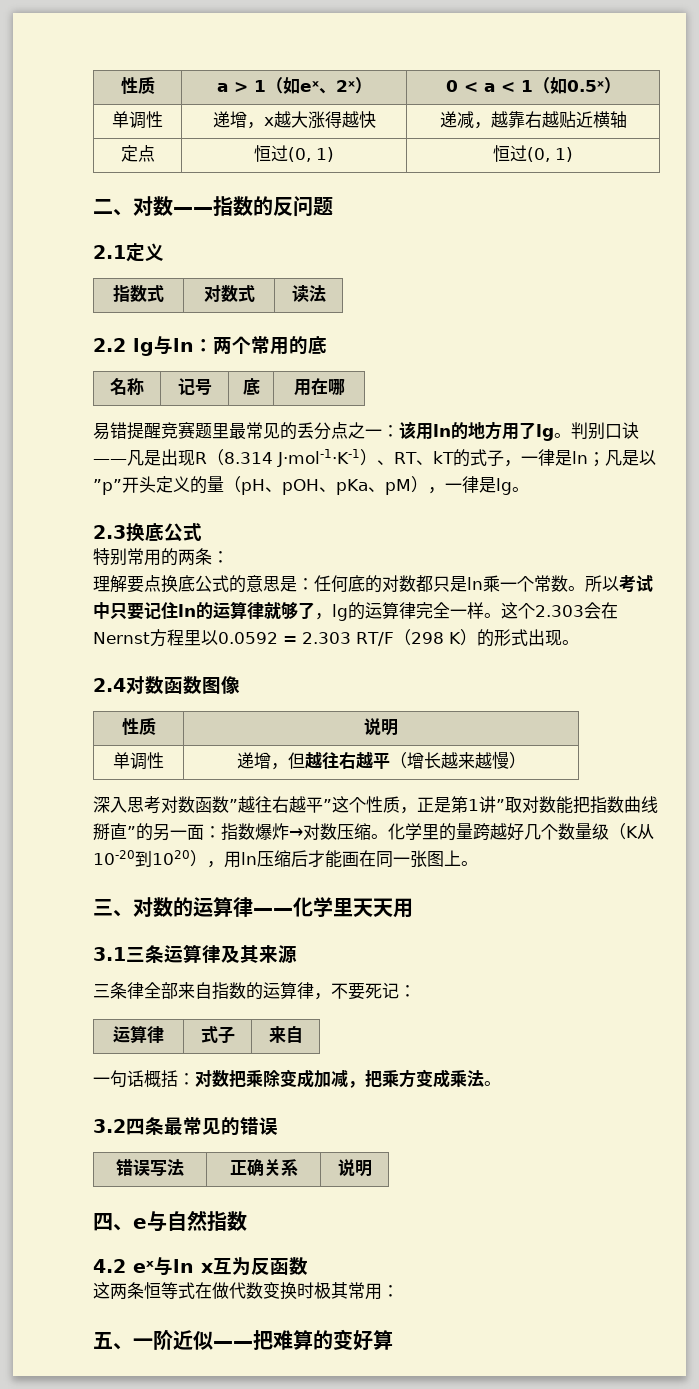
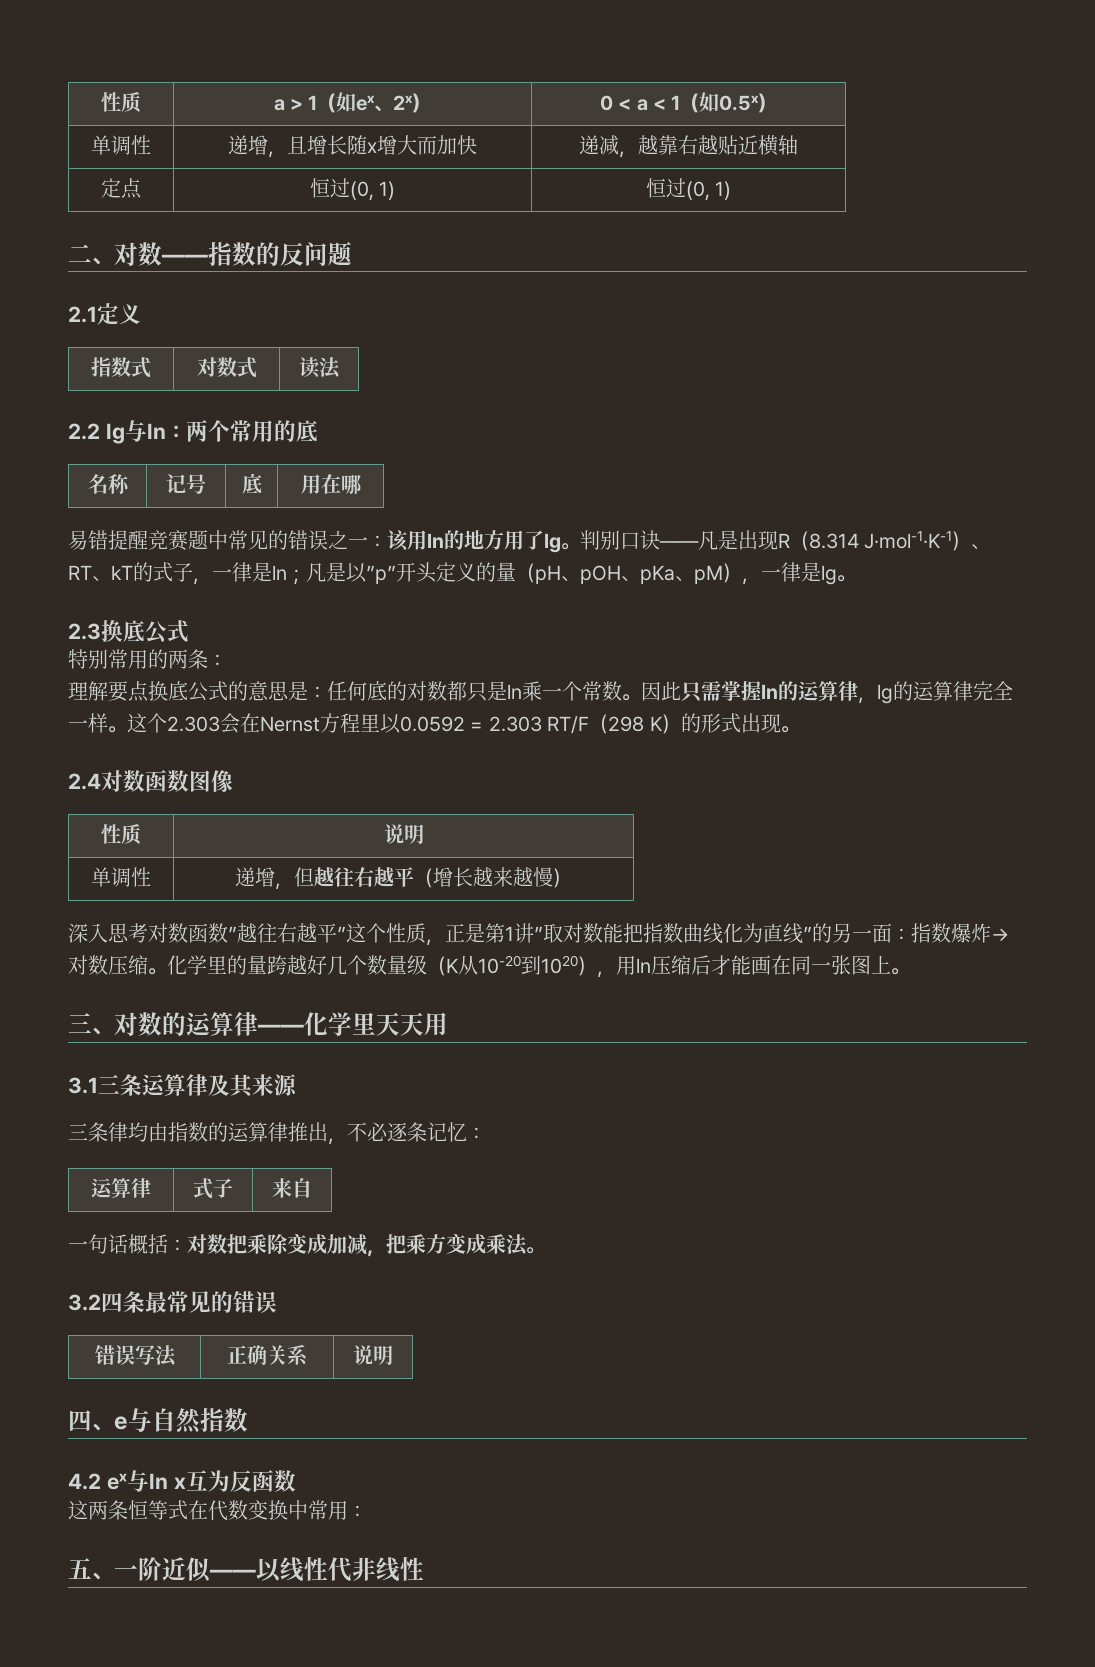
- 单调性 | 递增，x越大涨得越快 | 递减，越靠右越贴近横轴
+ 单调性 | 递增，且增长随x增大而加快 | 递减，越靠右越贴近横轴
- 易错提醒竞赛题里最常见的丢分点之一：该用ln的地方用了lg。
+ 易错提醒竞赛题中常见的错误之一：该用ln的地方用了lg。
- 所以考试中只要记住ln的运算律就够了，lg的运算律完全一样。
+ 因此只需掌握ln的运算律，lg的运算律完全一样。
- 深入思考对数函数”越往右越平”这个性质，正是第1讲”取对数能把指数曲线掰直”的另一面：指数爆炸→对数压缩。
+ 深入思考对数函数”越往右越平”这个性质，正是第1讲”取对数能把指数曲线化为直线”的另一面：指数爆炸→对数压缩。
- 三条律全部来自指数的运算律，不要死记：
+ 三条律均由指数的运算律推出，不必逐条记忆：
- 这两条恒等式在做代数变换时极其常用：
+ 这两条恒等式在代数变换中常用：
- 五、一阶近似——把难算的变好算
+ 五、一阶近似——以线性代非线性

